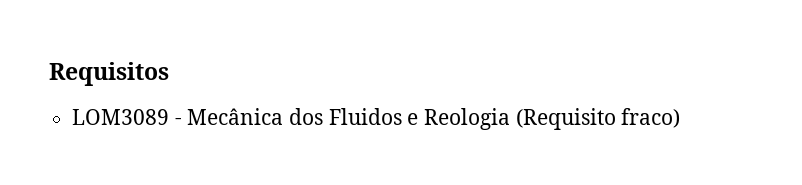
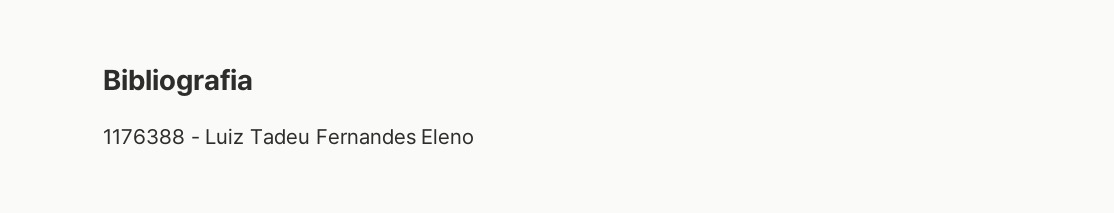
- Requisitos
- LOM3089 - Mecânica dos Fluidos e Reologia (Requisito fraco)
+ Bibliografia
+ 1176388 - Luiz Tadeu Fernandes Eleno

